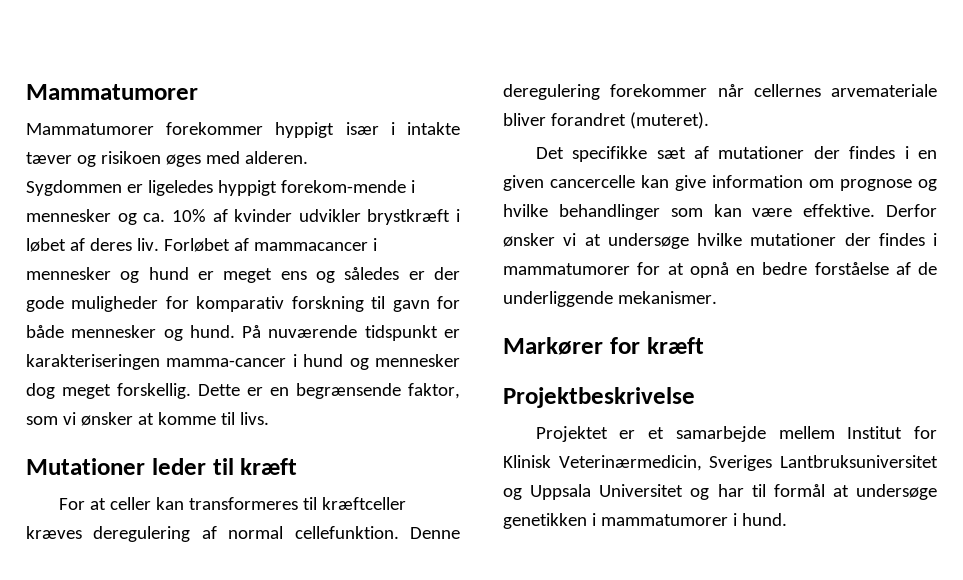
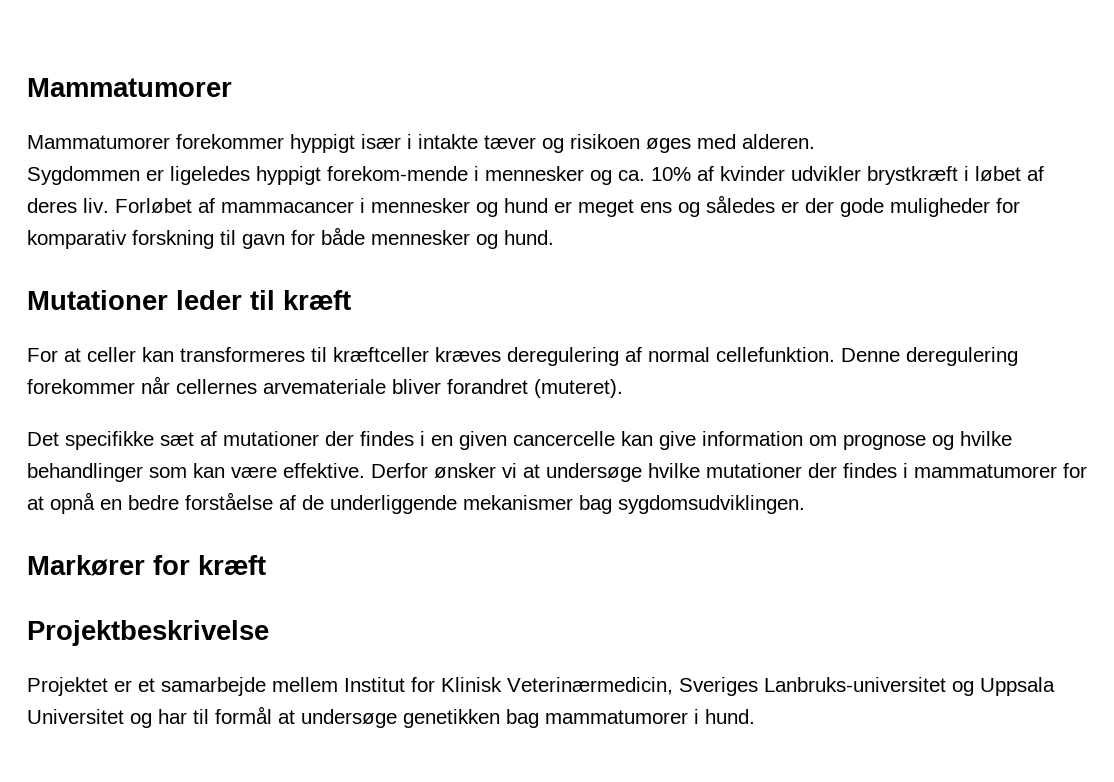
- På nuværende tidspunkt er karakteriseringen mamma-cancer i hund og mennesker dog meget forskellig. Dette er en begrænsende faktor, som vi ønsker at komme til livs.
- Derfor ønsker vi at undersøge hvilke mutationer der findes i mammatumorer for at opnå en bedre forståelse af de underliggende mekanismer.
+ Derfor ønsker vi at undersøge hvilke mutationer der findes i mammatumorer for at opnå en bedre forståelse af de underliggende mekanismer bag sygdomsudviklingen.
- Projektet er et samarbejde mellem Institut for Klinisk Veterinærmedicin, Sveriges Lantbruksuniversitet og Uppsala Universitet og har til formål at undersøge genetikken i mammatumorer i hund.
+ Projektet er et samarbejde mellem Institut for Klinisk Veterinærmedicin, Sveriges Lanbruks-universitet og Uppsala Universitet og har til formål at undersøge genetikken bag mammatumorer i hund.

